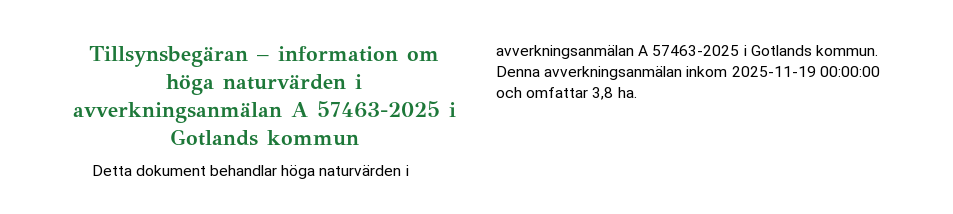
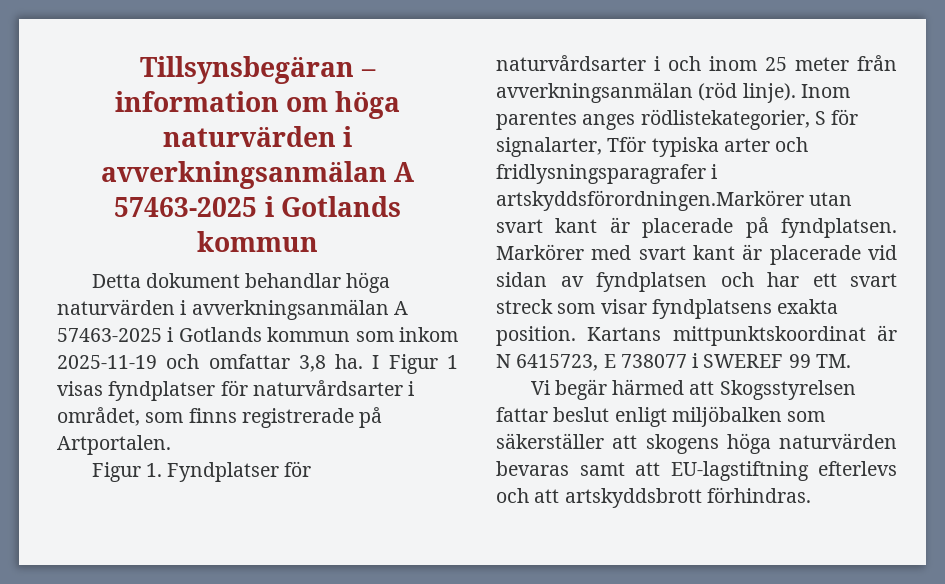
- Detta dokument behandlar höga naturvärden i avverkningsanmälan A 57463-2025 i Gotlands kommun. Denna avverkningsanmälan inkom 2025-11-19 00:00:00 och omfattar 3,8 ha.
+ Detta dokument behandlar höga naturvärden i avverkningsanmälan A 57463-2025 i Gotlands kommun som inkom 2025-11-19 och omfattar 3,8 ha.
+ I Figur 1 visas fyndplatser för naturvårdsarter i området, som finns registrerade på Artportalen.
+ Figur 1. Fyndplatser för naturvårdsarter i och inom 25 meter från avverkningsanmälan (röd linje). Inom parentes anges rödlistekategorier, S för signalarter, Tför typiska arter och fridlysningsparagrafer i artskyddsförordningen.Markörer utan svart kant är placerade på fyndplatsen. Markörer med svart kant är placerade vid sidan av fyndplatsen och har ett svart streck som visar fyndplatsens exakta position. Kartans mittpunktskoordinat är N 6415723, E 738077 i SWEREF 99 TM.
+ Vi begär härmed att Skogsstyrelsen fattar beslut enligt miljöbalken som säkerställer att skogens höga naturvärden bevaras samt att EU-lagstiftning efterlevs och att artskyddsbrott förhindras.

